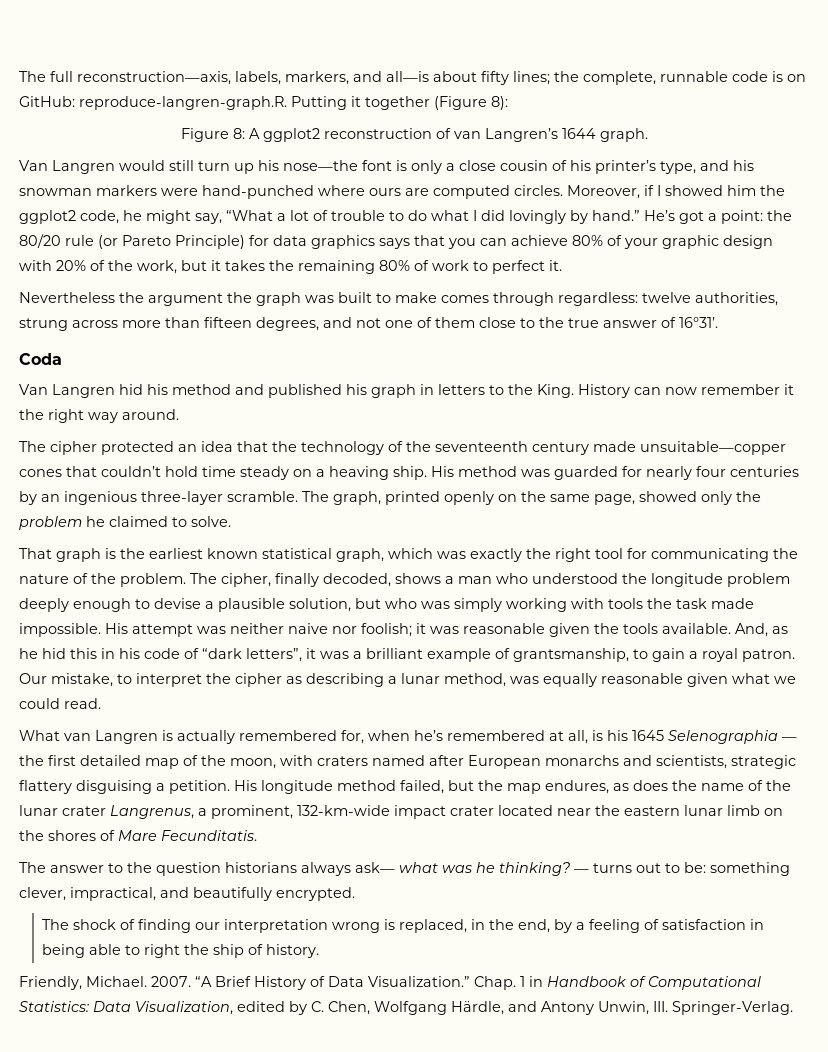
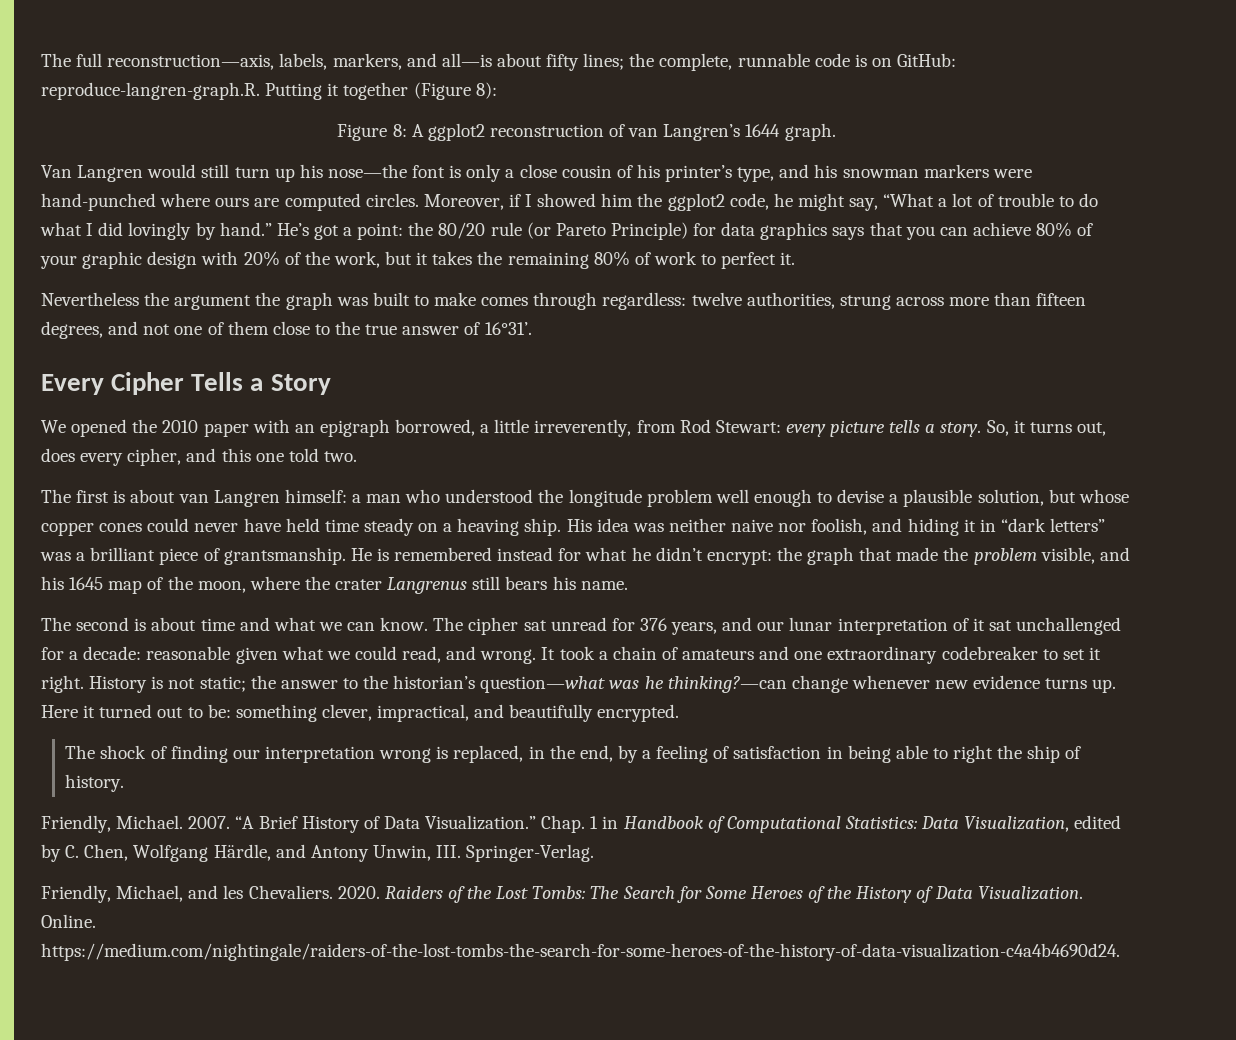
- Coda
- Van Langren hid his method and published his graph in letters to the King. History can now remember it the right way around.
- The cipher protected an idea that the technology of the seventeenth century made unsuitable—copper cones that couldn’t hold time steady on a heaving ship.
+ Every Cipher Tells a Story
+ We opened the 2010 paper with an epigraph borrowed, a little irreverently, from Rod Stewart: every picture tells a story. So, it turns out, does every cipher, and this one told two.
+ The first is about van Langren himself: a man who understood the longitude problem well enough to devise a plausible solution, but whose copper cones could never have held time steady on a heaving ship.
- His method was guarded for nearly four centuries by an ingenious three-layer scramble. The graph, printed openly on the same page, showed only the problem he claimed to solve.
- That graph is the earliest known statistical graph, which was exactly the right tool for communicating the nature of the problem. The cipher, finally decoded, shows a man who understood the longitude problem deeply enough to devise a plausible solution, but who was simply working with tools the task made impossible. His attempt was neither naive nor foolish; it was reasonable given the tools available. And, as he hid this in his code of “dark letters”, it was a brilliant example of grantsmanship, to gain a royal patron. Our mistake, to interpret the cipher as describing a lunar method, was equally reasonable given what we could read.
- What van Langren is actually remembered for, when he’s remembered at all, is his 1645 Selenographia — the first detailed map of the moon, with craters named after European monarchs and scientists, strategic flattery disguising a petition. His longitude method failed, but the map endures, as does the name of the lunar crater Langrenus, a prominent, 132-km-wide impact crater located near the eastern lunar limb on the shores of Mare Fecunditatis.
- The answer to the question historians always ask— what was he thinking? — turns out to be: something clever, impractical, and beautifully encrypted.
+ His idea was neither naive nor foolish, and hiding it in “dark letters” was a brilliant piece of grantsmanship. He is remembered instead for what he didn’t encrypt: the graph that made the problem visible, and his 1645 map of the moon, where the crater Langrenus still bears his name.
+ The second is about time and what we can know. The cipher sat unread for 376 years, and our lunar interpretation of it sat unchallenged for a decade: reasonable given what we could read, and wrong. It took a chain of amateurs and one extraordinary codebreaker to set it right. History is not static; the answer to the historian’s question—what was he thinking?—can change whenever new evidence turns up. Here it turned out to be: something clever, impractical, and beautifully encrypted.
+ Friendly, Michael, and les Chevaliers. 2020. Raiders of the Lost Tombs: The Search for Some Heroes of the History of Data Visualization. Online. https://medium.com/nightingale/raiders-of-the-lost-tombs-the-search-for-some-heroes-of-the-history-of-data-visualization-c4a4b4690d24.

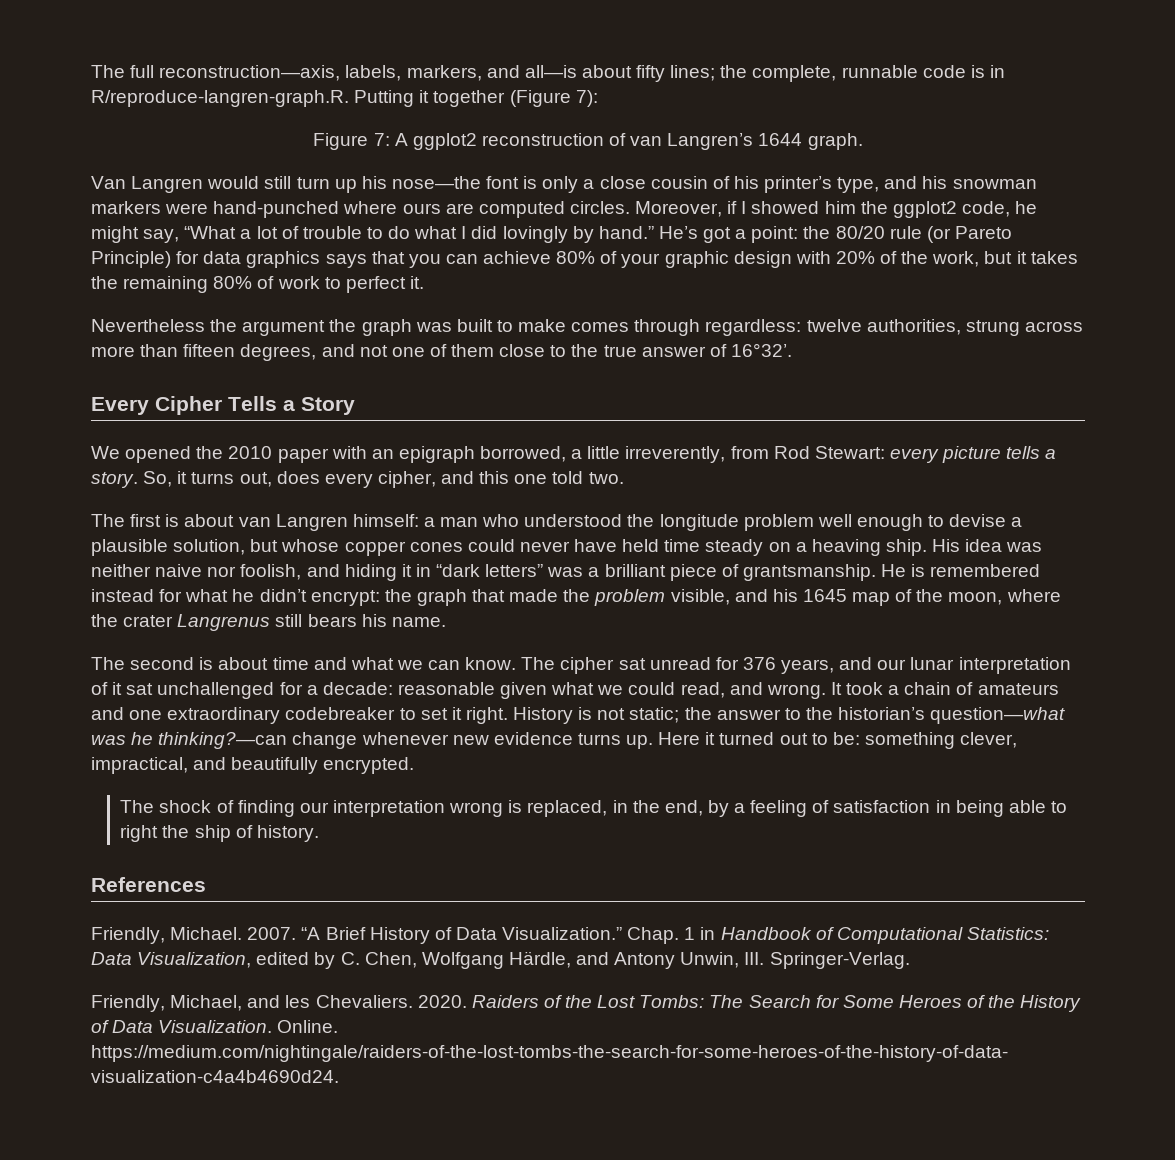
- The full reconstruction—axis, labels, markers, and all—is about fifty lines; the complete, runnable code is on GitHub: reproduce-langren-graph.R. Putting it together (Figure 8):
+ The full reconstruction—axis, labels, markers, and all—is about fifty lines; the complete, runnable code is in R/reproduce-langren-graph.R. Putting it together (Figure 7):
- Figure 8: A ggplot2 reconstruction of van Langren’s 1644 graph.
+ Figure 7: A ggplot2 reconstruction of van Langren’s 1644 graph.
- Nevertheless the argument the graph was built to make comes through regardless: twelve authorities, strung across more than fifteen degrees, and not one of them close to the true answer of 16°31’.
+ Nevertheless the argument the graph was built to make comes through regardless: twelve authorities, strung across more than fifteen degrees, and not one of them close to the true answer of 16°32’.
+ References

